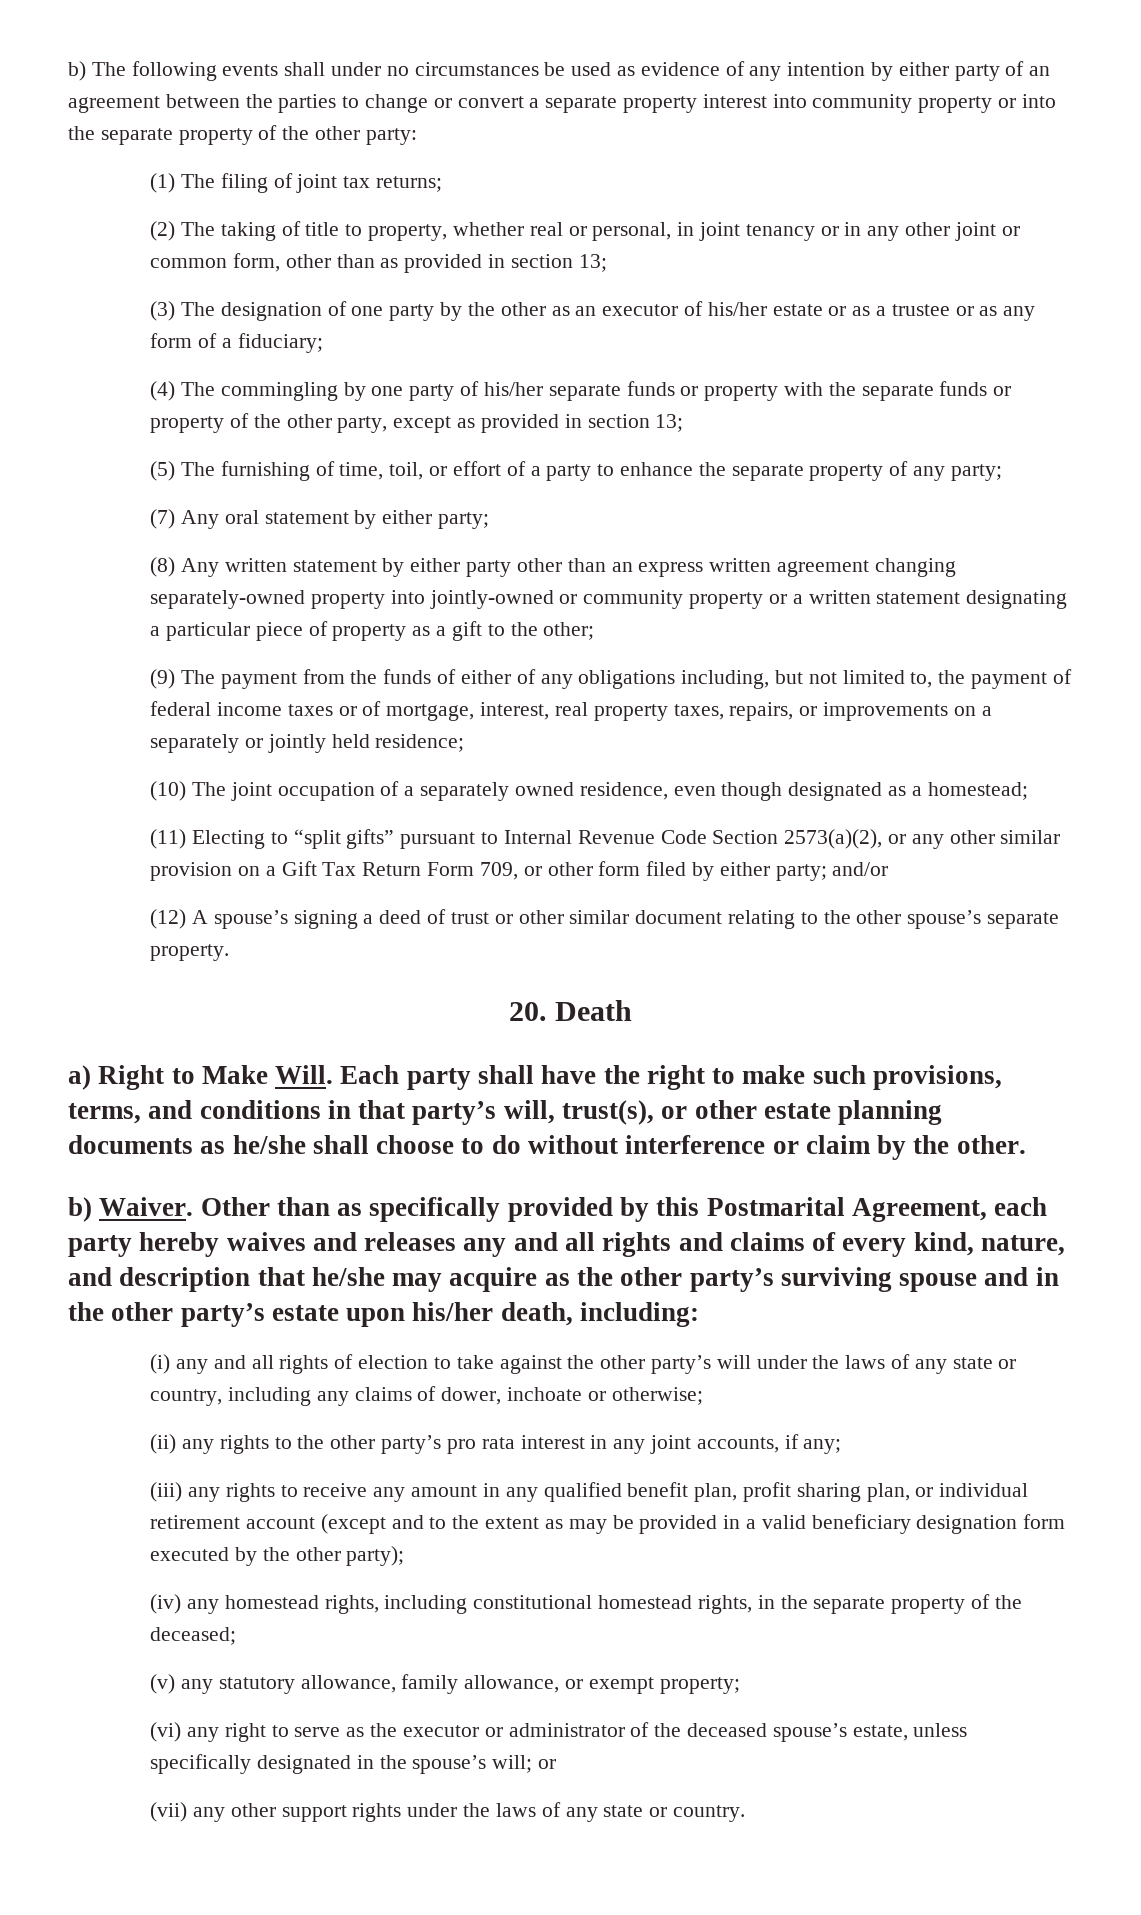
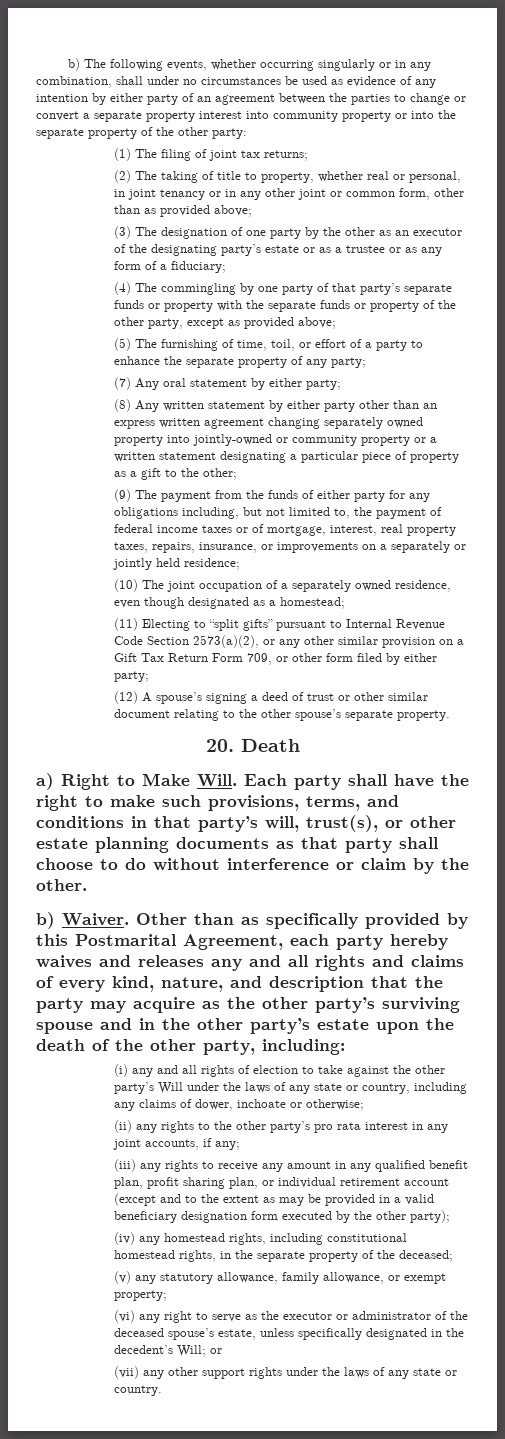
- b) The following events shall under no circumstances be used as evidence of any intention by either party of an agreement between the parties to change or convert a separate property interest into community property or into the separate property of the other party:
+ b) The following events, whether occurring singularly or in any combination, shall under no circumstances be used as evidence of any intention by either party of an agreement between the parties to change or convert a separate property interest into community property or into the separate property of the other party:
- (2) The taking of title to property, whether real or personal, in joint tenancy or in any other joint or common form, other than as provided in section 13;
+ (2) The taking of title to property, whether real or personal, in joint tenancy or in any other joint or common form, other than as provided above;
- (3) The designation of one party by the other as an executor of his/her estate or as a trustee or as any form of a fiduciary;
+ (3) The designation of one party by the other as an executor of the designating party’s estate or as a trustee or as any form of a fiduciary;
- (4) The commingling by one party of his/her separate funds or property with the separate funds or property of the other party, except as provided in section 13;
+ (4) The commingling by one party of that party’s separate funds or property with the separate funds or property of the other party, except as provided above;
- (8) Any written statement by either party other than an express written agreement changing separately-owned property into jointly-owned or community property or a written statement designating a particular piece of property as a gift to the other;
+ (8) Any written statement by either party other than an express written agreement changing separately owned property into jointly-owned or community property or a written statement designating a particular piece of property as a gift to the other;
- (9) The payment from the funds of either of any obligations including, but not limited to, the payment of federal income taxes or of mortgage, interest, real property taxes, repairs, or improvements on a separately or jointly held residence;
+ (9) The payment from the funds of either party for any obligations including, but not limited to, the payment of federal income taxes or of mortgage, interest, real property taxes, repairs, insurance, or improvements on a separately or jointly held residence;
- (11) Electing to “split gifts” pursuant to Internal Revenue Code Section 2573(a)(2), or any other similar provision on a Gift Tax Return Form 709, or other form filed by either party; and/or
+ (11) Electing to “split gifts” pursuant to Internal Revenue Code Section 2573(a)(2), or any other similar provision on a Gift Tax Return Form 709, or other form filed by either party;
- Each party shall have the right to make such provisions, terms, and conditions in that party’s will, trust(s), or other estate planning documents as he/she shall choose to do without interference or claim by the other.
+ Each party shall have the right to make such provisions, terms, and conditions in that party’s will, trust(s), or other estate planning documents as that party shall choose to do without interference or claim by the other.
- Other than as specifically provided by this Postmarital Agreement, each party hereby waives and releases any and all rights and claims of every kind, nature, and description that he/she may acquire as the other party’s surviving spouse and in the other party’s estate upon his/her death, including:
+ Other than as specifically provided by this Postmarital Agreement, each party hereby waives and releases any and all rights and claims of every kind, nature, and description that the party may acquire as the other party’s surviving spouse and in the other party’s estate upon the death of the other party, including:
- (i) any and all rights of election to take against the other party’s will under the laws of any state or country, including any claims of dower, inchoate or otherwise;
+ (i) any and all rights of election to take against the other party’s Will under the laws of any state or country, including any claims of dower, inchoate or otherwise;
- (vi) any right to serve as the executor or administrator of the deceased spouse’s estate, unless specifically designated in the spouse’s will; or
+ (vi) any right to serve as the executor or administrator of the deceased spouse’s estate, unless specifically designated in the decedent’s Will; or

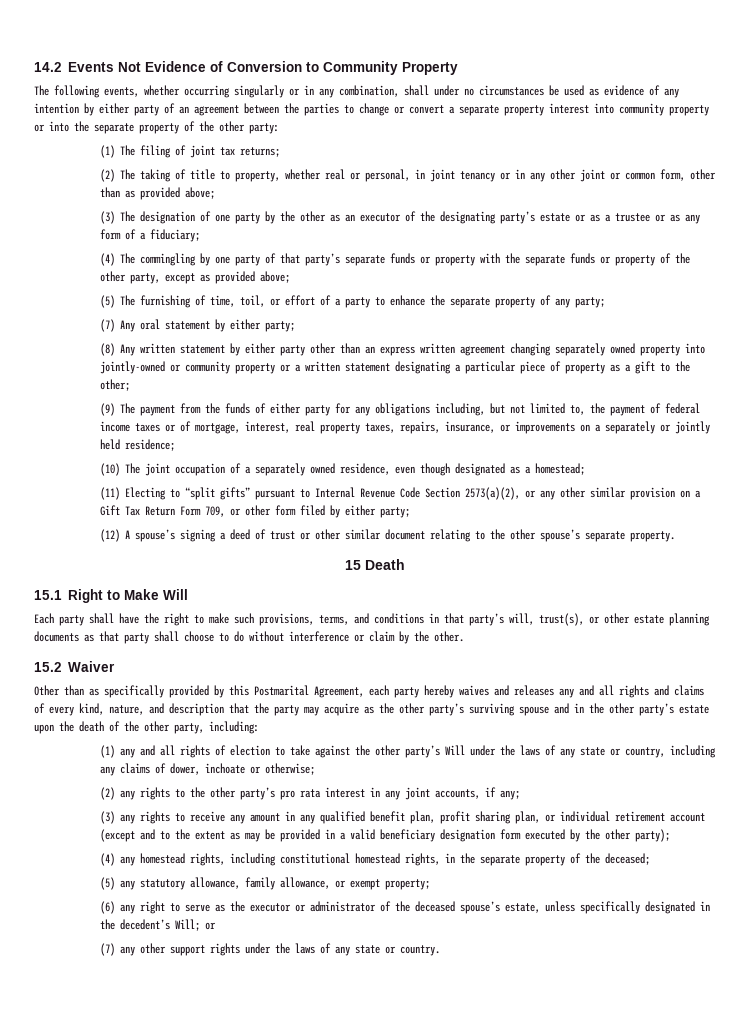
- b) The following events, whether occurring singularly or in any combination, shall under no circumstances be used as evidence of any intention by either party of an agreement between the parties to change or convert a separate property interest into community property or into the separate property of the other party:
+ 14.2 Events Not Evidence of Conversion to Community Property
+ The following events, whether occurring singularly or in any combination, shall under no circumstances be used as evidence of any intention by either party of an agreement between the parties to change or convert a separate property interest into community property or into the separate property of the other party:
- 20. Death
+ 15 Death
- a) Right to Make Will. Each party shall have the right to make such provisions, terms, and conditions in that party’s will, trust(s), or other estate planning documents as that party shall choose to do without interference or claim by the other.
+ 15.1 Right to Make Will
+ Each party shall have the right to make such provisions, terms, and conditions in that party’s will, trust(s), or other estate planning documents as that party shall choose to do without interference or claim by the other.
- b) Waiver. Other than as specifically provided by this Postmarital Agreement, each party hereby waives and releases any and all rights and claims of every kind, nature, and description that the party may acquire as the other party’s surviving spouse and in the other party’s estate upon the death of the other party, including:
+ 15.2 Waiver
+ Other than as specifically provided by this Postmarital Agreement, each party hereby waives and releases any and all rights and claims of every kind, nature, and description that the party may acquire as the other party’s surviving spouse and in the other party’s estate upon the death of the other party, including:
- (i) any and all rights of election to take against the other party’s Will under the laws of any state or country, including any claims of dower, inchoate or otherwise;
+ (1) any and all rights of election to take against the other party’s Will under the laws of any state or country, including any claims of dower, inchoate or otherwise;
- (ii) any rights to the other party’s pro rata interest in any joint accounts, if any;
+ (2) any rights to the other party’s pro rata interest in any joint accounts, if any;
- (iii) any rights to receive any amount in any qualified benefit plan, profit sharing plan, or individual retirement account (except and to the extent as may be provided in a valid beneficiary designation form executed by the other party);
+ (3) any rights to receive any amount in any qualified benefit plan, profit sharing plan, or individual retirement account (except and to the extent as may be provided in a valid beneficiary designation form executed by the other party);
- (iv) any homestead rights, including constitutional homestead rights, in the separate property of the deceased;
+ (4) any homestead rights, including constitutional homestead rights, in the separate property of the deceased;
- (v) any statutory allowance, family allowance, or exempt property;
+ (5) any statutory allowance, family allowance, or exempt property;
- (vi) any right to serve as the executor or administrator of the deceased spouse’s estate, unless specifically designated in the decedent’s Will; or
+ (6) any right to serve as the executor or administrator of the deceased spouse’s estate, unless specifically designated in the decedent’s Will; or
- (vii) any other support rights under the laws of any state or country.
+ (7) any other support rights under the laws of any state or country.

